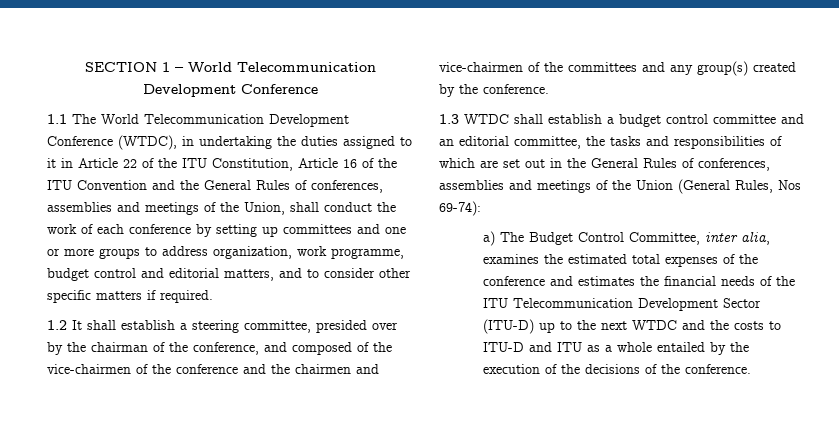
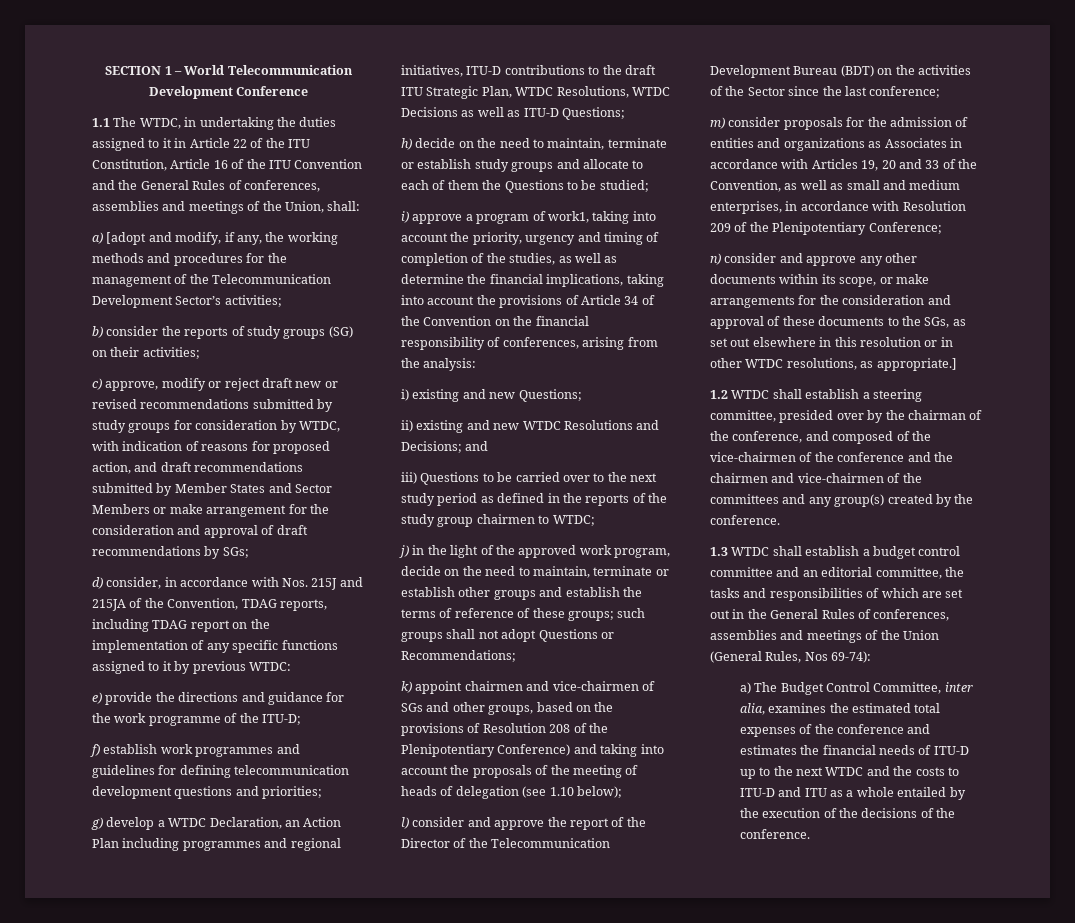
- 1.1 The World Telecommunication Development Conference (WTDC), in undertaking the duties assigned to it in Article 22 of the ITU Constitution, Article 16 of the ITU Convention and the General Rules of conferences, assemblies and meetings of the Union, shall conduct the work of each conference by setting up committees and one or more groups to address organization, work programme, budget control and editorial matters, and to consider other specific matters if required.
+ 1.1 The WTDC, in undertaking the duties assigned to it in Article 22 of the ITU Constitution, Article 16 of the ITU Convention and the General Rules of conferences, assemblies and meetings of the Union, shall:
+ a) [adopt and modify, if any, the working methods and procedures for the management of the Telecommunication Development Sector’s activities;
+ b) consider the reports of study groups (SG) on their activities;
+ c) approve, modify or reject draft new or revised recommendations submitted by study groups for consideration by WTDC, with indication of reasons for proposed action, and draft recommendations submitted by Member States and Sector Members or make arrangement for the consideration and approval of draft recommendations by SGs;
+ d) consider, in accordance with Nos. 215J and 215JA of the Convention, TDAG reports, including TDAG report on the implementation of any specific functions assigned to it by previous WTDC:
+ e) provide the directions and guidance for the work programme of the ITU-D;
+ f) establish work programmes and guidelines for defining telecommunication development questions and priorities;
+ g) develop a WTDC Declaration, an Action Plan including programmes and regional initiatives, ITU-D contributions to the draft ITU Strategic Plan, WTDC Resolutions, WTDC Decisions as well as ITU-D Questions;
+ h) decide on the need to maintain, terminate or establish study groups and allocate to each of them the Questions to be studied;
+ i) approve a program of work1, taking into account the priority, urgency and timing of completion of the studies, as well as determine the financial implications, taking into account the provisions of Article 34 of the Convention on the financial responsibility of conferences, arising from the analysis:
+ i) existing and new Questions;
+ ii) existing and new WTDC Resolutions and Decisions; and
+ iii) Questions to be carried over to the next study period as defined in the reports of the study group chairmen to WTDC;
+ j) in the light of the approved work program, decide on the need to maintain, terminate or establish other groups and establish the terms of reference of these groups; such groups shall not adopt Questions or Recommendations;
+ k) appoint chairmen and vice-chairmen of SGs and other groups, based on the provisions of Resolution 208 of the Plenipotentiary Conference) and taking into account the proposals of the meeting of heads of delegation (see 1.10 below);
+ l) consider and approve the report of the Director of the Telecommunication Development Bureau (BDT) on the activities of the Sector since the last conference;
+ m) consider proposals for the admission of entities and organizations as Associates in accordance with Articles 19, 20 and 33 of the Convention, as well as small and medium enterprises, in accordance with Resolution 209 of the Plenipotentiary Conference;
+ n) consider and approve any other documents within its scope, or make arrangements for the consideration and approval of these documents to the SGs, as set out elsewhere in this resolution or in other WTDC resolutions, as appropriate.]
- 1.2 It shall establish a steering committee, presided over by the chairman of the conference, and composed of the vice-chairmen of the conference and the chairmen and vice-chairmen of the committees and any group(s) created by the conference.
+ 1.2 WTDC shall establish a steering committee, presided over by the chairman of the conference, and composed of the vice-chairmen of the conference and the chairmen and vice-chairmen of the committees and any group(s) created by the conference.
- a) The Budget Control Committee, inter alia, examines the estimated total expenses of the conference and estimates the financial needs of the ITU Telecommunication Development Sector (ITU-D) up to the next WTDC and the costs to ITU-D and ITU as a whole entailed by the execution of the decisions of the conference.
+ a) The Budget Control Committee, inter alia, examines the estimated total expenses of the conference and estimates the financial needs of ITU-D up to the next WTDC and the costs to ITU-D and ITU as a whole entailed by the execution of the decisions of the conference.

